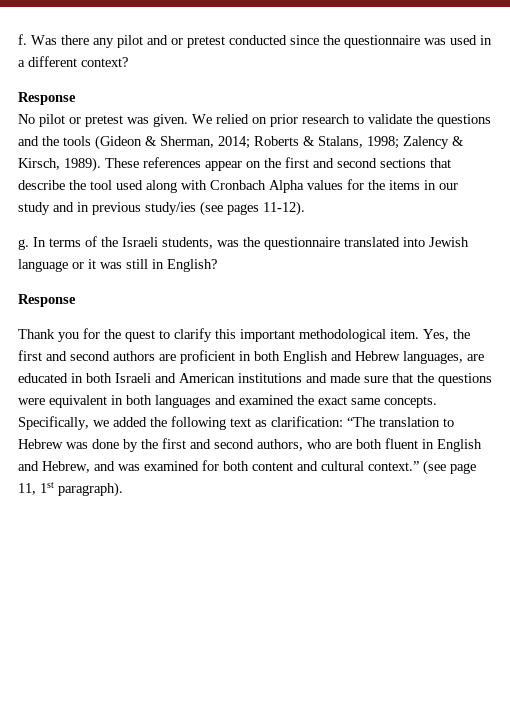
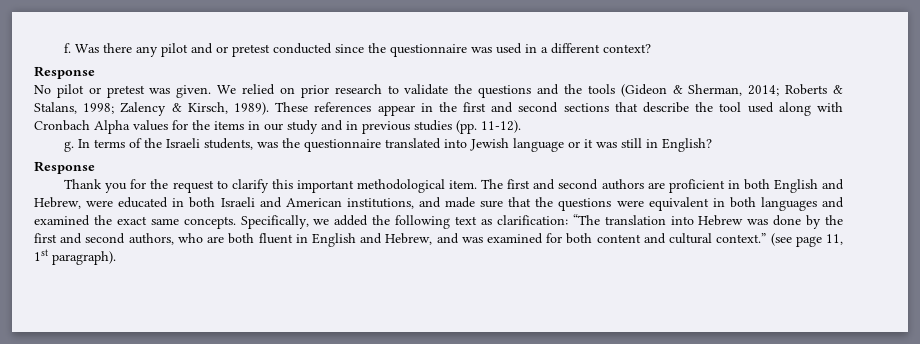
- These references appear on the first and second sections that describe the tool used along with Cronbach Alpha values for the items in our study and in previous study/ies (see pages 11-12).
+ These references appear in the first and second sections that describe the tool used along with Cronbach Alpha values for the items in our study and in previous studies (pp. 11-12).
- Thank you for the quest to clarify this important methodological item.
+ Thank you for the request to clarify this important methodological item.
- Yes, the first and second authors are proficient in both English and Hebrew languages, are educated in both Israeli and American institutions and made sure that the questions were equivalent in both languages and examined the exact same concepts.
+ The first and second authors are proficient in both English and Hebrew, were educated in both Israeli and American institutions, and made sure that the questions were equivalent in both languages and examined the exact same concepts.
- Specifically, we added the following text as clarification: “The translation to Hebrew was done by the first and second authors, who are both fluent in English and Hebrew, and was examined for both content and cultural context.”
+ Specifically, we added the following text as clarification: “The translation into Hebrew was done by the first and second authors, who are both fluent in English and Hebrew, and was examined for both content and cultural context.”

